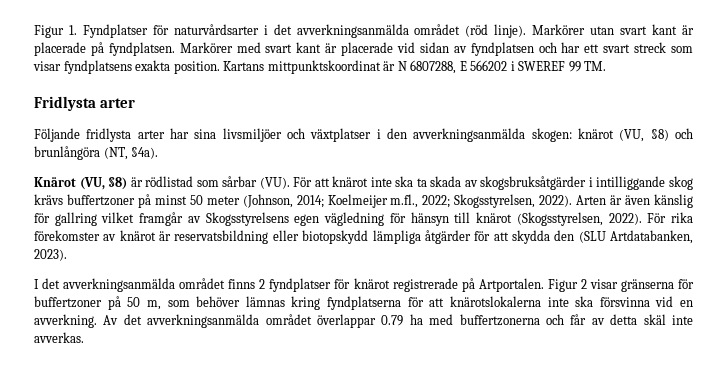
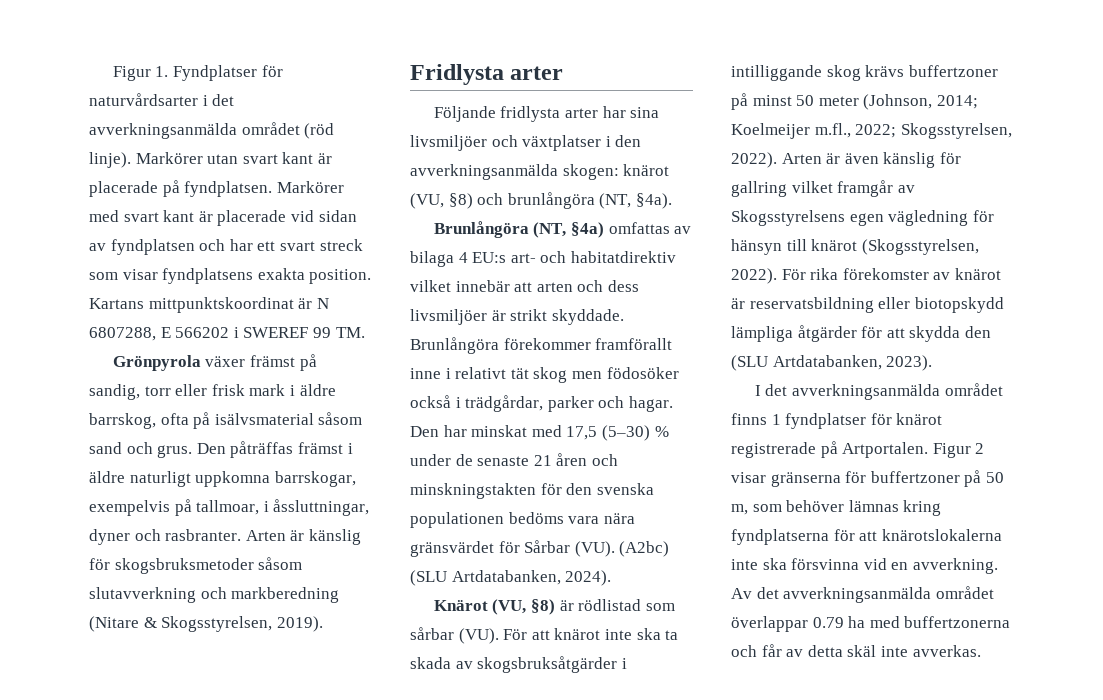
+ Grönpyrola växer främst på sandig, torr eller frisk mark i äldre barrskog, ofta på isälvsmaterial såsom sand och grus. Den påträffas främst i äldre naturligt uppkomna barrskogar, exempelvis på tallmoar, i åssluttningar, dyner och rasbranter. Arten är känslig för skogsbruksmetoder såsom slutavverkning och markberedning (Nitare & Skogsstyrelsen, 2019).
+ Brunlångöra (NT, §4a) omfattas av bilaga 4 EU:s art- och habitatdirektiv vilket innebär att arten och dess livsmiljöer är strikt skyddade. Brunlångöra förekommer framförallt inne i relativt tät skog men födosöker också i trädgårdar, parker och hagar. Den har minskat med 17,5 (5–30) % under de senaste 21 åren och minskningstakten för den svenska populationen bedöms vara nära gränsvärdet för Sårbar (VU). (A2bc) (SLU Artdatabanken, 2024).
- I det avverkningsanmälda området finns 2 fyndplatser för knärot registrerade på Artportalen.
+ I det avverkningsanmälda området finns 1 fyndplatser för knärot registrerade på Artportalen.

